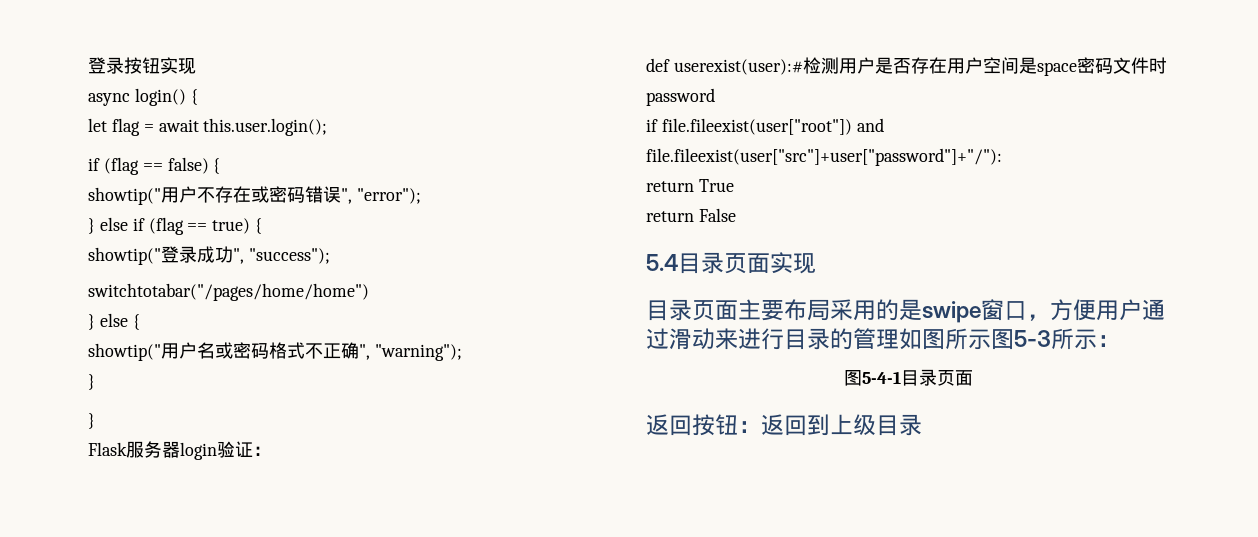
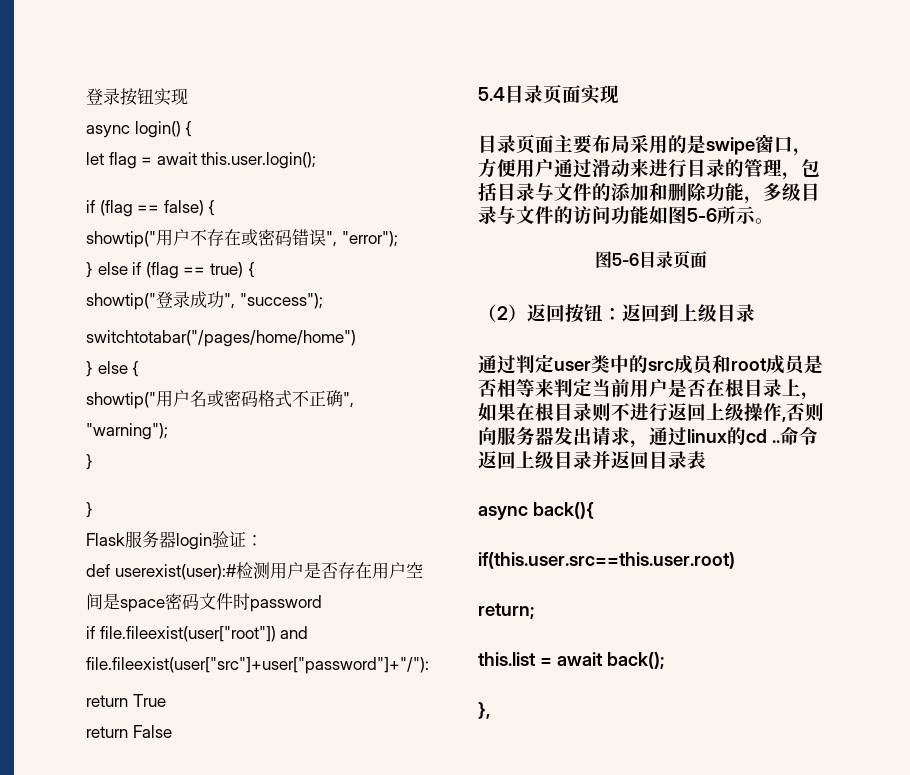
- 目录页面主要布局采用的是swipe窗口，方便用户通过滑动来进行目录的管理如图所示图5-3所示：
- 图5-4-1目录页面
+ 目录页面主要布局采用的是swipe窗口，方便用户通过滑动来进行目录的管理，包括目录与文件的添加和删除功能，多级目录与文件的访问功能如图5-6所示。
+ 图5-6目录页面
- 返回按钮：返回到上级目录
+ （2）返回按钮：返回到上级目录
+ 通过判定user类中的src成员和root成员是否相等来判定当前用户是否在根目录上，如果在根目录则不进行返回上级操作,否则向服务器发出请求，通过linux的cd ..命令返回上级目录并返回目录表
+ async back(){
+ if(this.user.src==this.user.root)
+ return;
+ this.list = await back();
+ },

